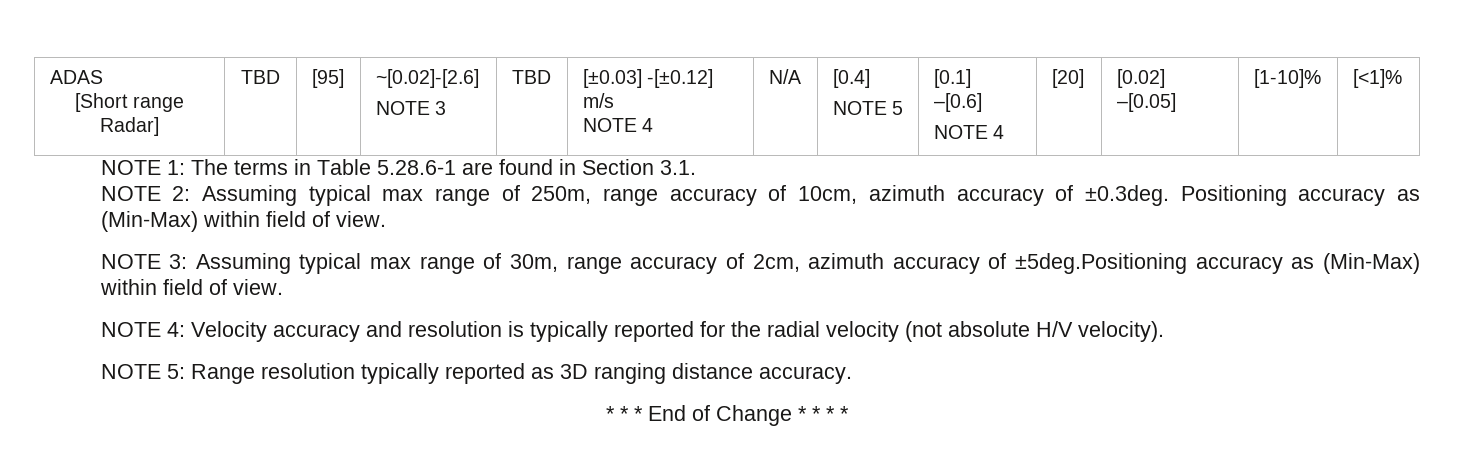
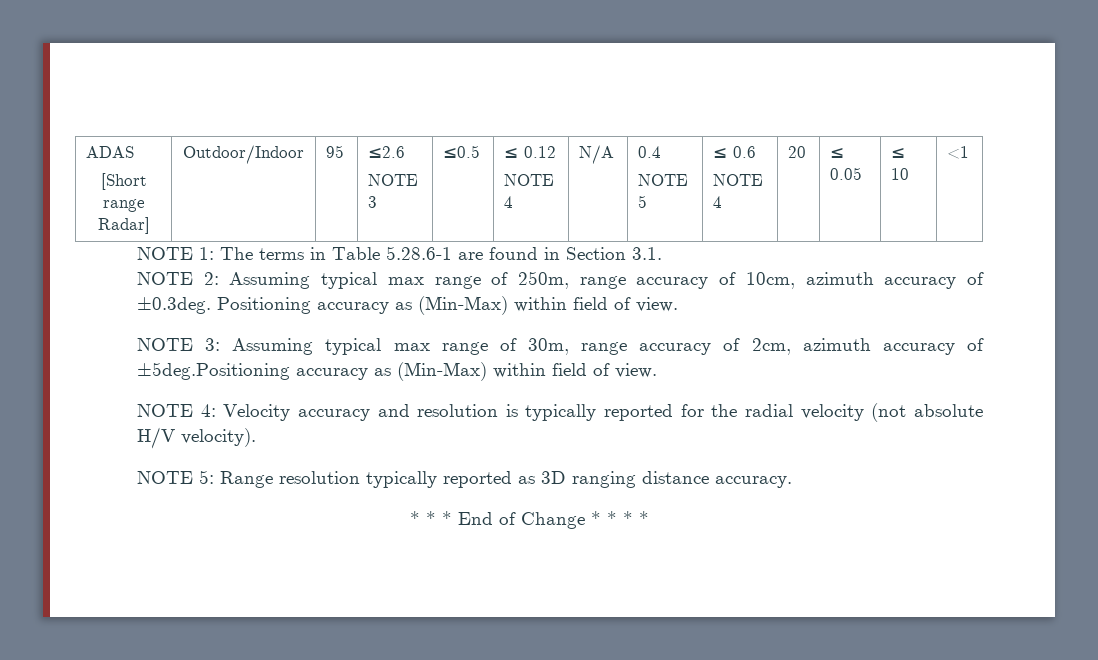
  ADAS
- [Short range Radar] | TBD | [95] | ~[0.02]-[2.6]
- NOTE 3 | TBD | [±0.03] -[±0.12] m/s
- NOTE 4 | N/A | [0.4]
- NOTE 5 | [0.1] –[0.6]
- NOTE 4 | [20] | [0.02] –[0.05] | [1-10]% | [<1]%
+ [Short range Radar] | Outdoor/Indoor | 95 | ≤2.6
+ NOTE 3 | ≤0.5 | ≤ 0.12
+ NOTE 4 | N/A | 0.4
+ NOTE 5 | ≤ 0.6
+ NOTE 4 | 20 | ≤ 0.05 | ≤ 10 | <1

